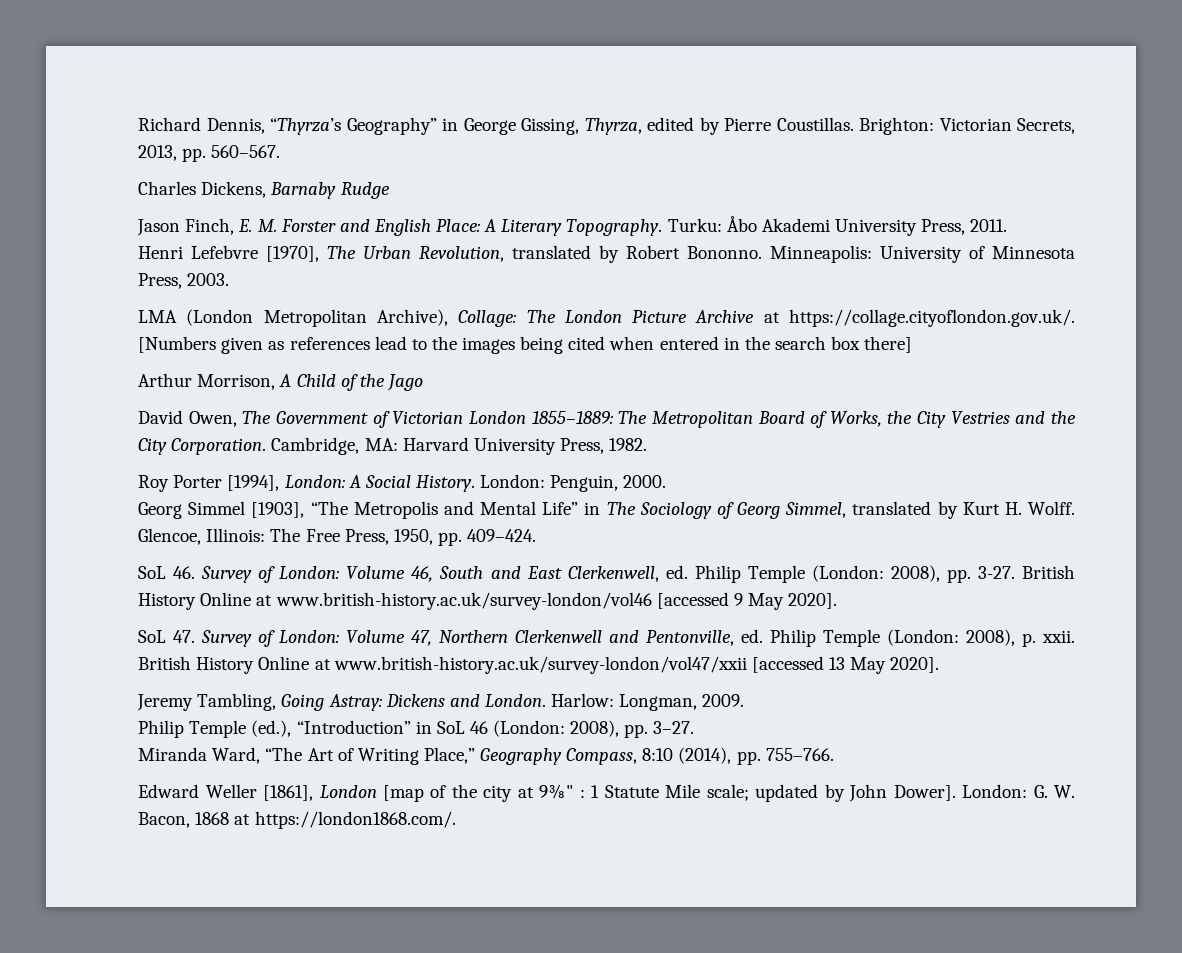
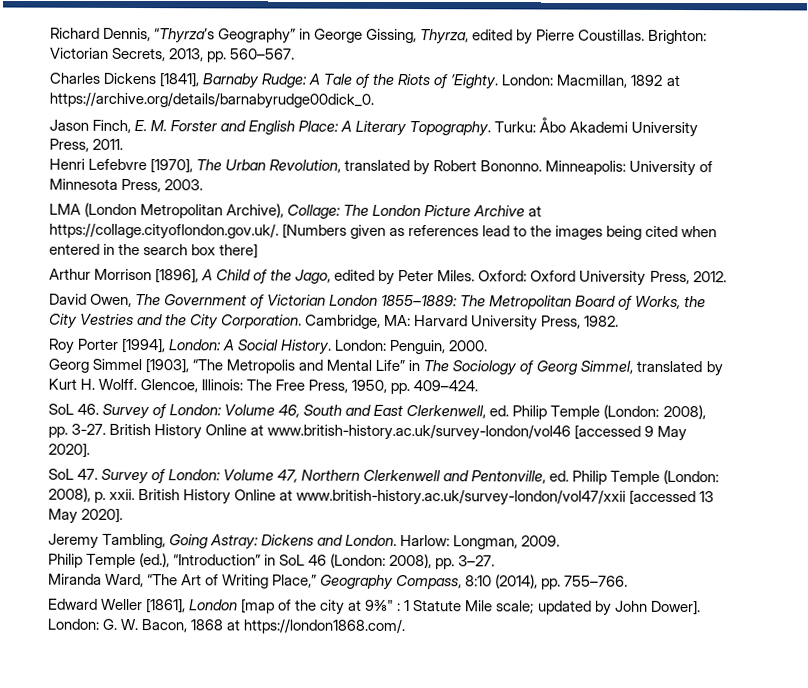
- Charles Dickens, Barnaby Rudge
+ Charles Dickens [1841], Barnaby Rudge: A Tale of the Riots of ’Eighty. London: Macmillan, 1892 at https://archive.org/details/barnabyrudge00dick_0.
- Arthur Morrison, A Child of the Jago
+ Arthur Morrison [1896], A Child of the Jago, edited by Peter Miles. Oxford: Oxford University Press, 2012.

